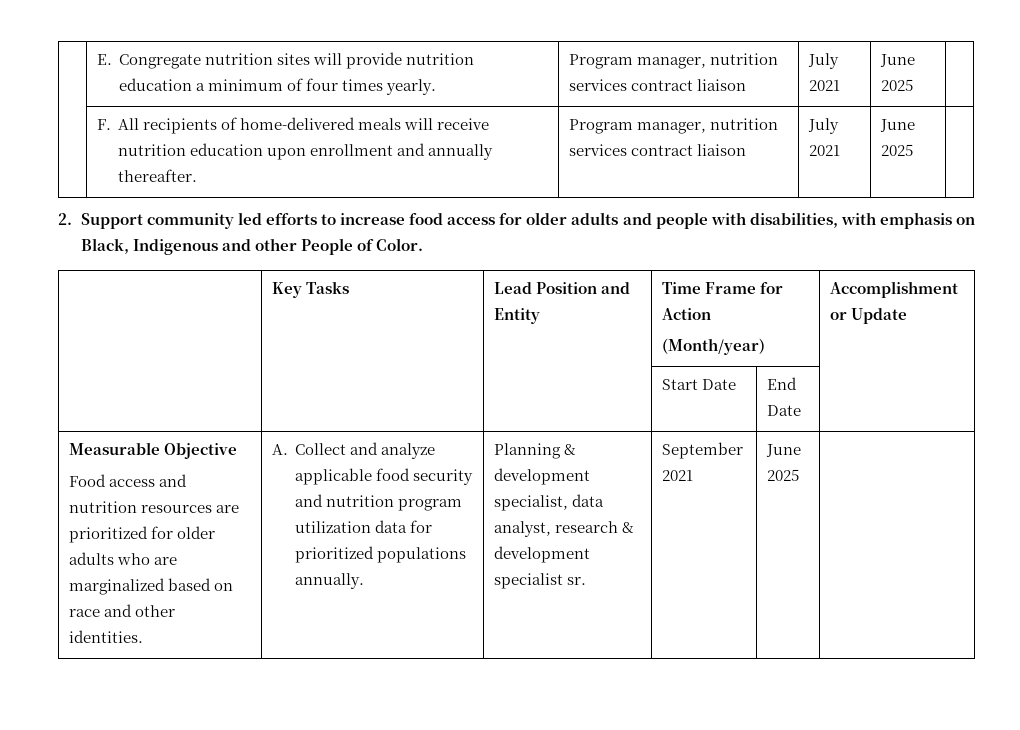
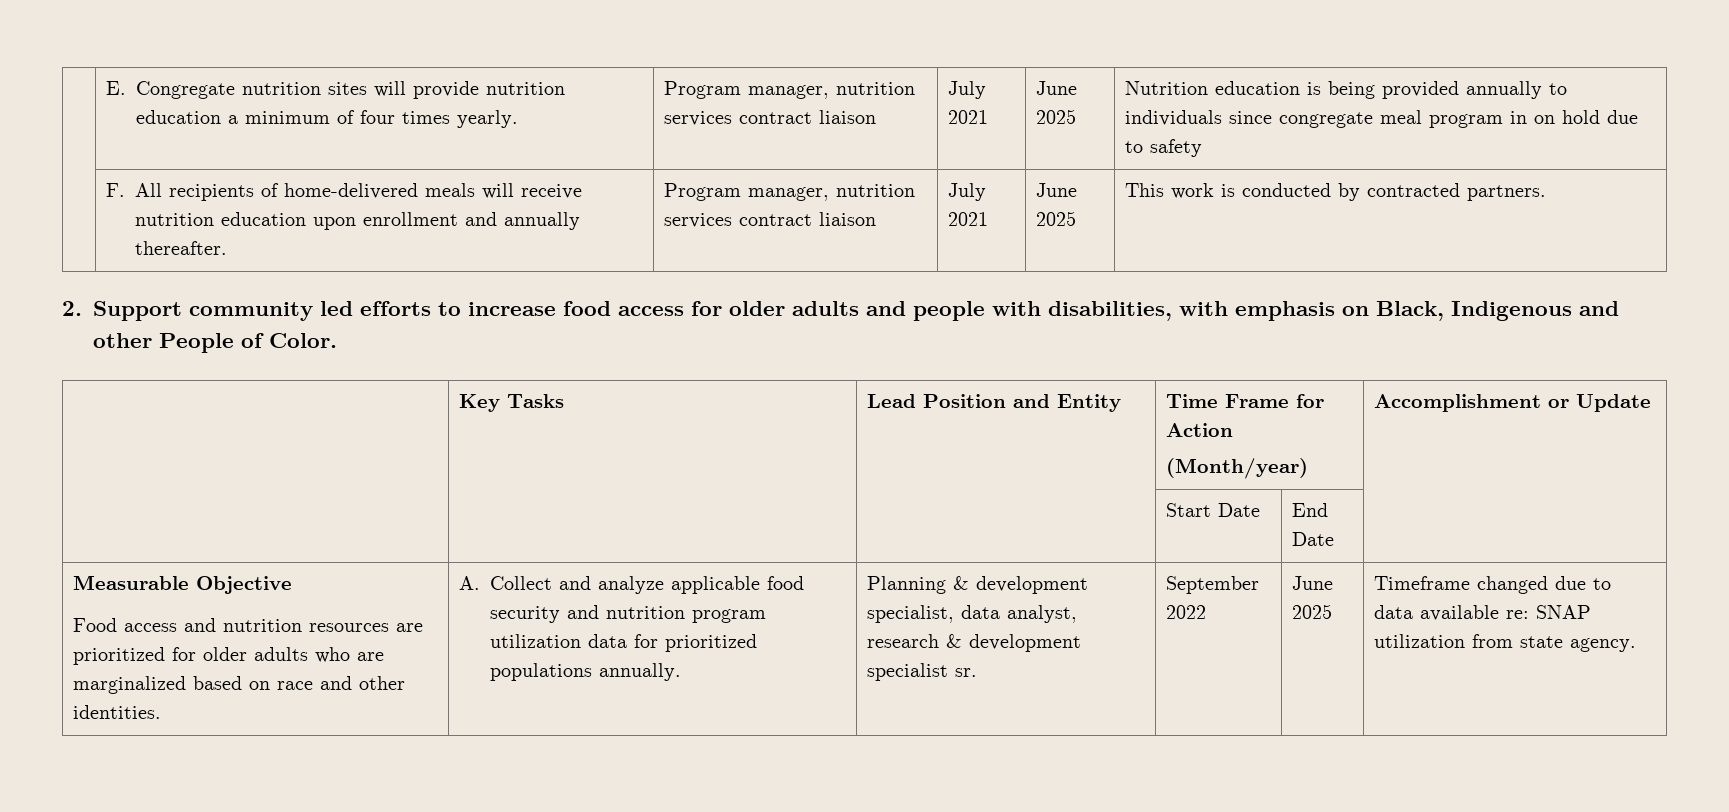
+ Nutrition education is being provided annually to individuals since congregate meal program in on hold due to safety
- | F. All recipients of home-delivered meals will receive nutrition education upon enrollment and annually thereafter. | Program manager, nutrition services contract liaison | July 2021 | June 2025 |
+ | F. All recipients of home-delivered meals will receive nutrition education upon enrollment and annually thereafter. | Program manager, nutrition services contract liaison | July 2021 | June 2025 | This work is conducted by contracted partners.
- September 2021 | June 2025
+ September 2022 | June 2025 | Timeframe changed due to data available re: SNAP utilization from state agency.

